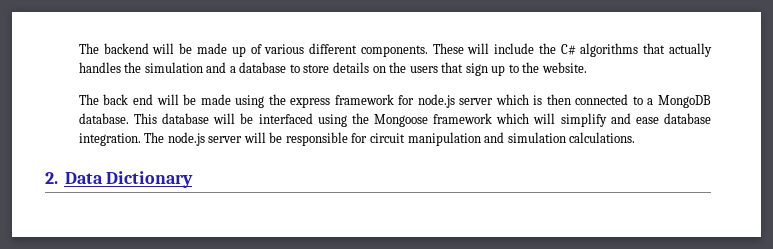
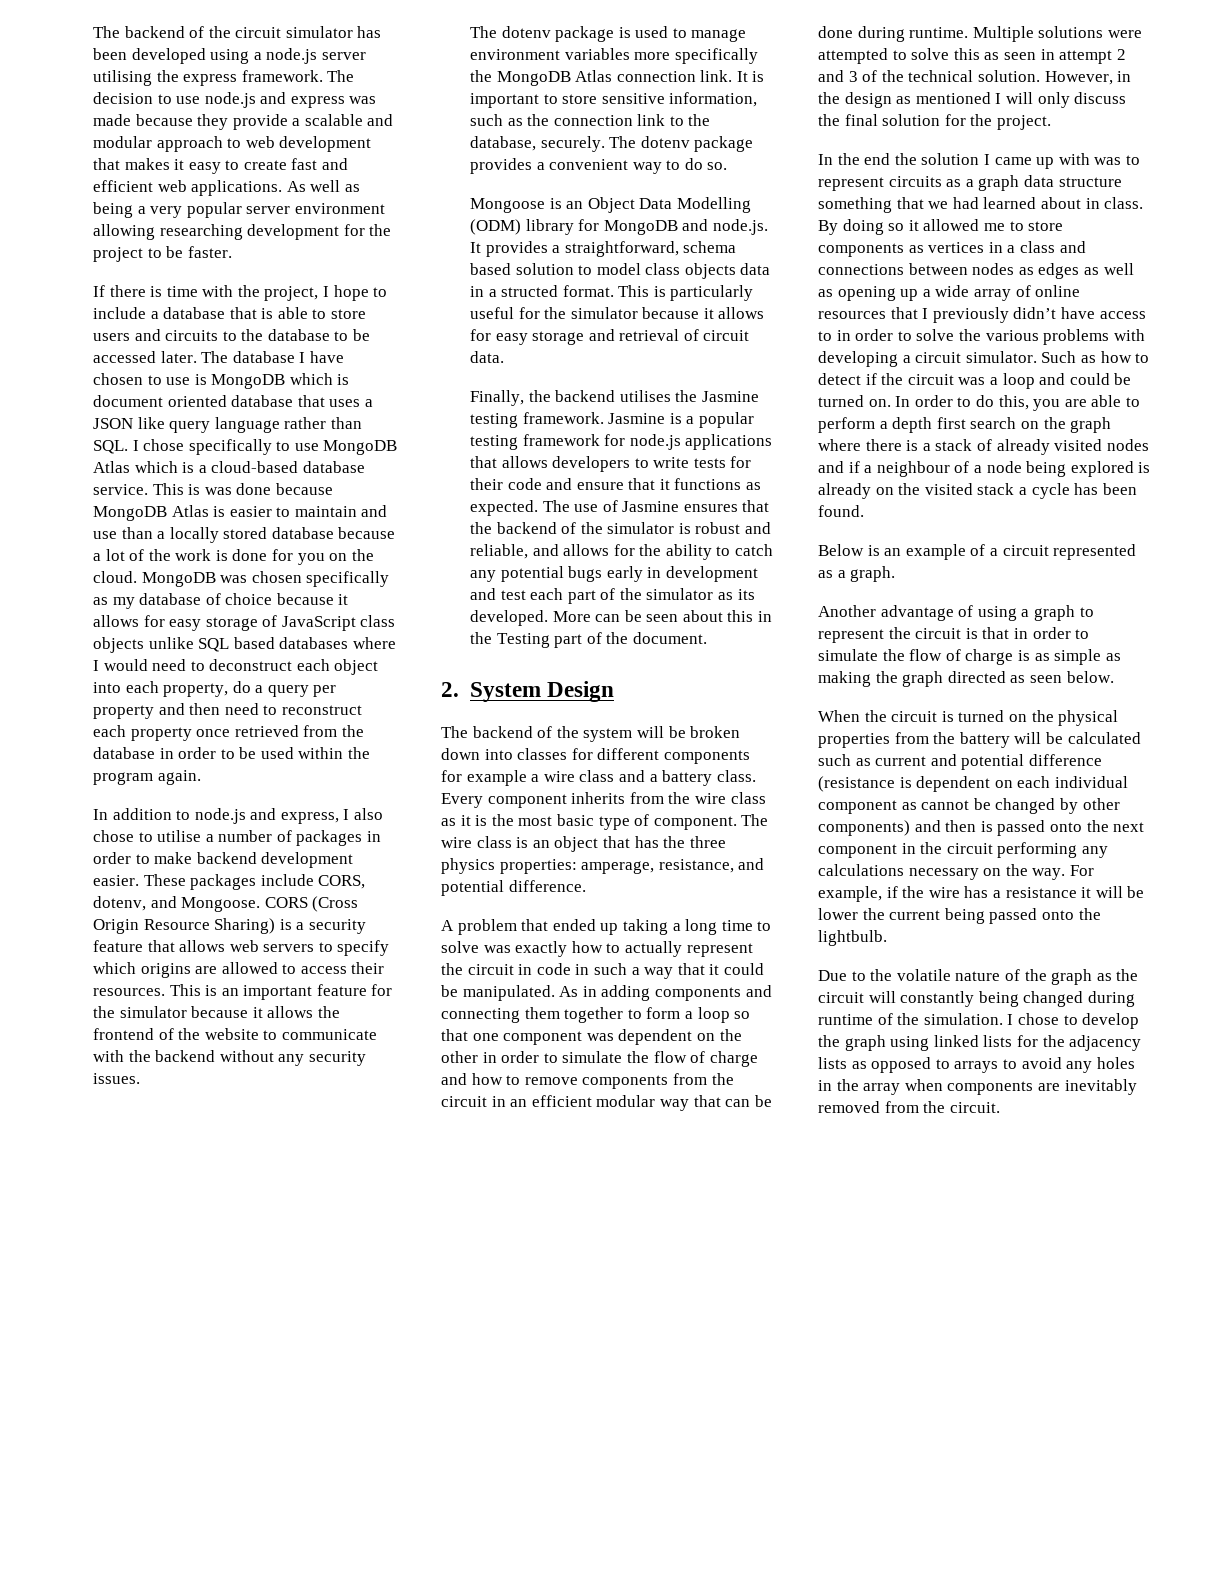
- The backend will be made up of various different components. These will include the C# algorithms that actually handles the simulation and a database to store details on the users that sign up to the website.
- The back end will be made using the express framework for node.js server which is then connected to a MongoDB database. This database will be interfaced using the Mongoose framework which will simplify and ease database integration. The node.js server will be responsible for circuit manipulation and simulation calculations.
- 2. Data Dictionary
+ The backend of the circuit simulator has been developed using a node.js server utilising the express framework. The decision to use node.js and express was made because they provide a scalable and modular approach to web development that makes it easy to create fast and efficient web applications. As well as being a very popular server environment allowing researching development for the project to be faster.
+ If there is time with the project, I hope to include a database that is able to store users and circuits to the database to be accessed later. The database I have chosen to use is MongoDB which is document oriented database that uses a JSON like query language rather than SQL. I chose specifically to use MongoDB Atlas which is a cloud-based database service. This is was done because MongoDB Atlas is easier to maintain and use than a locally stored database because a lot of the work is done for you on the cloud. MongoDB was chosen specifically as my database of choice because it allows for easy storage of JavaScript class objects unlike SQL based databases where I would need to deconstruct each object into each property, do a query per property and then need to reconstruct each property once retrieved from the database in order to be used within the program again.
+ In addition to node.js and express, I also chose to utilise a number of packages in order to make backend development easier. These packages include CORS, dotenv, and Mongoose. CORS (Cross Origin Resource Sharing) is a security feature that allows web servers to specify which origins are allowed to access their resources. This is an important feature for the simulator because it allows the frontend of the website to communicate with the backend without any security issues.
+ The dotenv package is used to manage environment variables more specifically the MongoDB Atlas connection link. It is important to store sensitive information, such as the connection link to the database, securely. The dotenv package provides a convenient way to do so.
+ Mongoose is an Object Data Modelling (ODM) library for MongoDB and node.js. It provides a straightforward, schema based solution to model class objects data in a structed format. This is particularly useful for the simulator because it allows for easy storage and retrieval of circuit data.
+ Finally, the backend utilises the Jasmine testing framework. Jasmine is a popular testing framework for node.js applications that allows developers to write tests for their code and ensure that it functions as expected. The use of Jasmine ensures that the backend of the simulator is robust and reliable, and allows for the ability to catch any potential bugs early in development and test each part of the simulator as its developed. More can be seen about this in the Testing part of the document.
+ 2. System Design
+ The backend of the system will be broken down into classes for different components for example a wire class and a battery class. Every component inherits from the wire class as it is the most basic type of component. The wire class is an object that has the three physics properties: amperage, resistance, and potential difference.
+ A problem that ended up taking a long time to solve was exactly how to actually represent the circuit in code in such a way that it could be manipulated. As in adding components and connecting them together to form a loop so that one component was dependent on the other in order to simulate the flow of charge and how to remove components from the circuit in an efficient modular way that can be done during runtime. Multiple solutions were attempted to solve this as seen in attempt 2 and 3 of the technical solution. However, in the design as mentioned I will only discuss the final solution for the project.
+ In the end the solution I came up with was to represent circuits as a graph data structure something that we had learned about in class. By doing so it allowed me to store components as vertices in a class and connections between nodes as edges as well as opening up a wide array of online resources that I previously didn’t have access to in order to solve the various problems with developing a circuit simulator. Such as how to detect if the circuit was a loop and could be turned on. In order to do this, you are able to perform a depth first search on the graph where there is a stack of already visited nodes and if a neighbour of a node being explored is already on the visited stack a cycle has been found.
+ Below is an example of a circuit represented as a graph.
+ Another advantage of using a graph to represent the circuit is that in order to simulate the flow of charge is as simple as making the graph directed as seen below.
+ When the circuit is turned on the physical properties from the battery will be calculated such as current and potential difference (resistance is dependent on each individual component as cannot be changed by other components) and then is passed onto the next component in the circuit performing any calculations necessary on the way. For example, if the wire has a resistance it will be lower the current being passed onto the lightbulb.
+ Due to the volatile nature of the graph as the circuit will constantly being changed during runtime of the simulation. I chose to develop the graph using linked lists for the adjacency lists as opposed to arrays to avoid any holes in the array when components are inevitably removed from the circuit.

